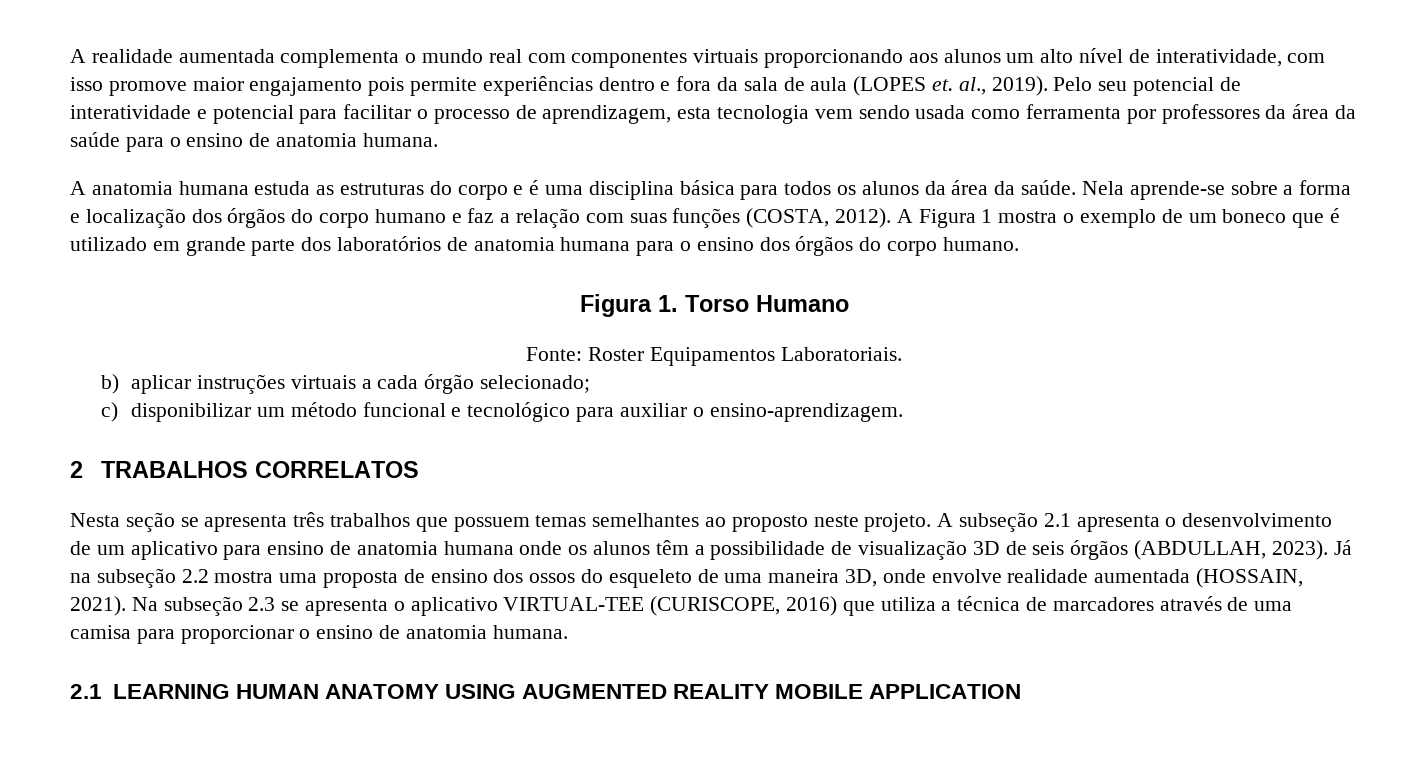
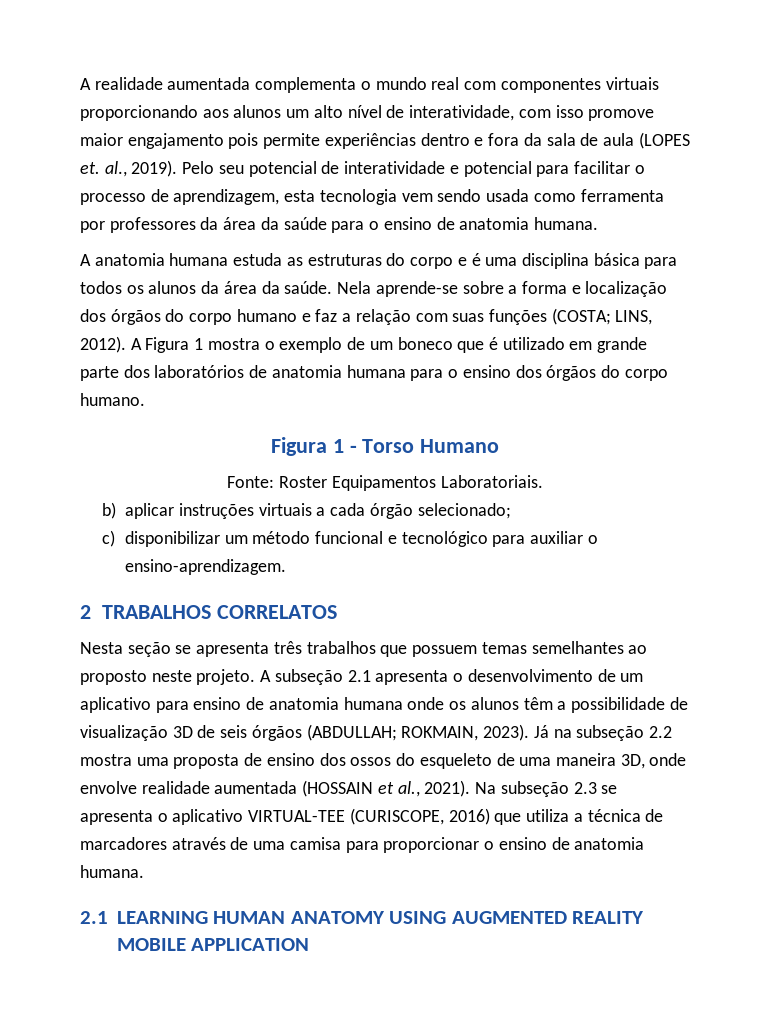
- Nela aprende-se sobre a forma e localização dos órgãos do corpo humano e faz a relação com suas funções (COSTA, 2012).
+ Nela aprende-se sobre a forma e localização dos órgãos do corpo humano e faz a relação com suas funções (COSTA; LINS, 2012).
- Figura 1. Torso Humano
+ Figura 1 - Torso Humano
- A subseção 2.1 apresenta o desenvolvimento de um aplicativo para ensino de anatomia humana onde os alunos têm a possibilidade de visualização 3D de seis órgãos (ABDULLAH, 2023).
+ A subseção 2.1 apresenta o desenvolvimento de um aplicativo para ensino de anatomia humana onde os alunos têm a possibilidade de visualização 3D de seis órgãos (ABDULLAH; ROKMAIN, 2023).
- Já na subseção 2.2 mostra uma proposta de ensino dos ossos do esqueleto de uma maneira 3D, onde envolve realidade aumentada (HOSSAIN, 2021).
+ Já na subseção 2.2 mostra uma proposta de ensino dos ossos do esqueleto de uma maneira 3D, onde envolve realidade aumentada (HOSSAIN et al., 2021).

